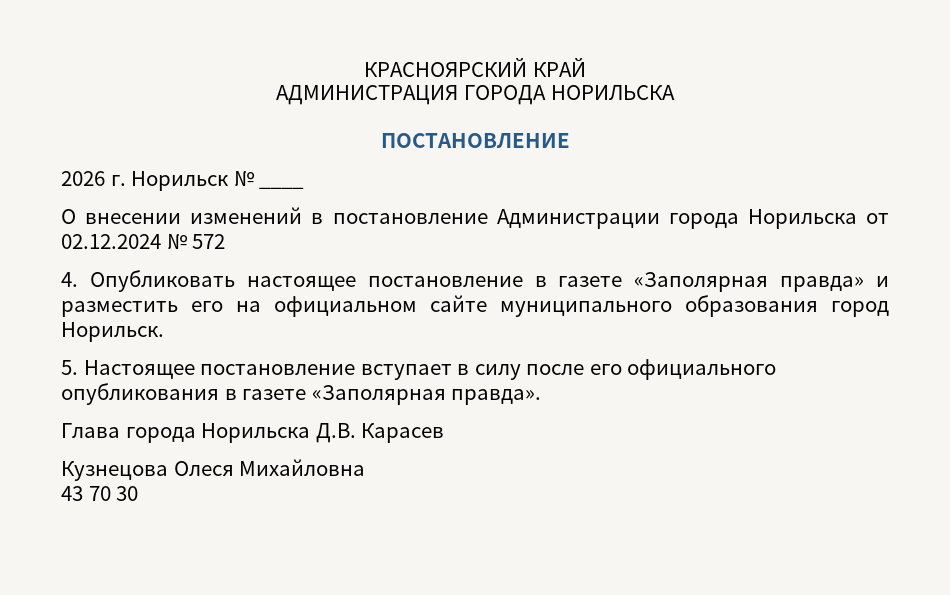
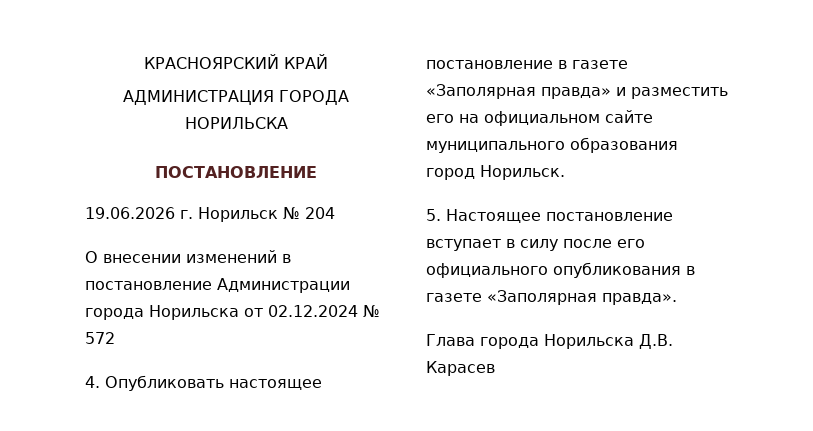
- 2026 г. Норильск № ____
+ 19.06.2026 г. Норильск № 204
- Кузнецова Олеся Михайловна
- 43 70 30

